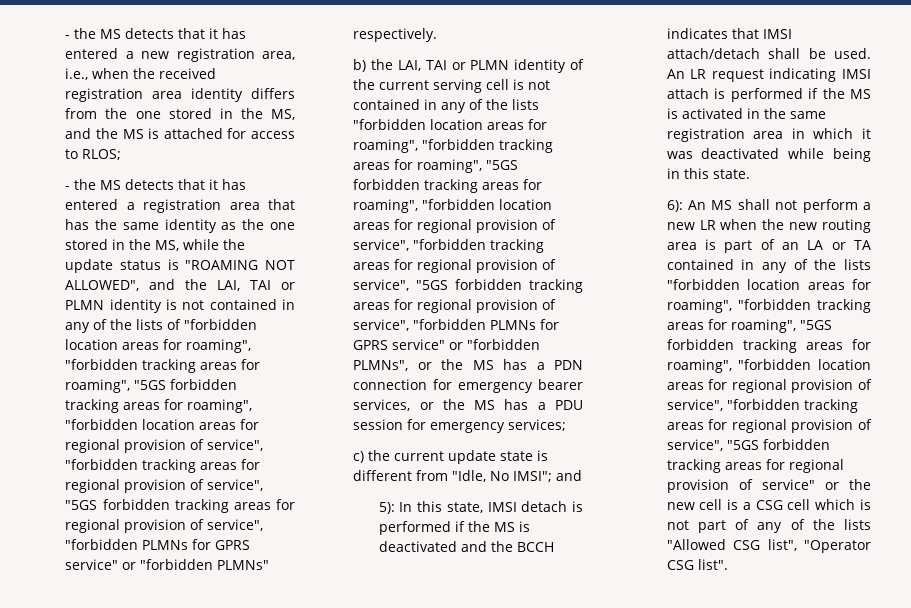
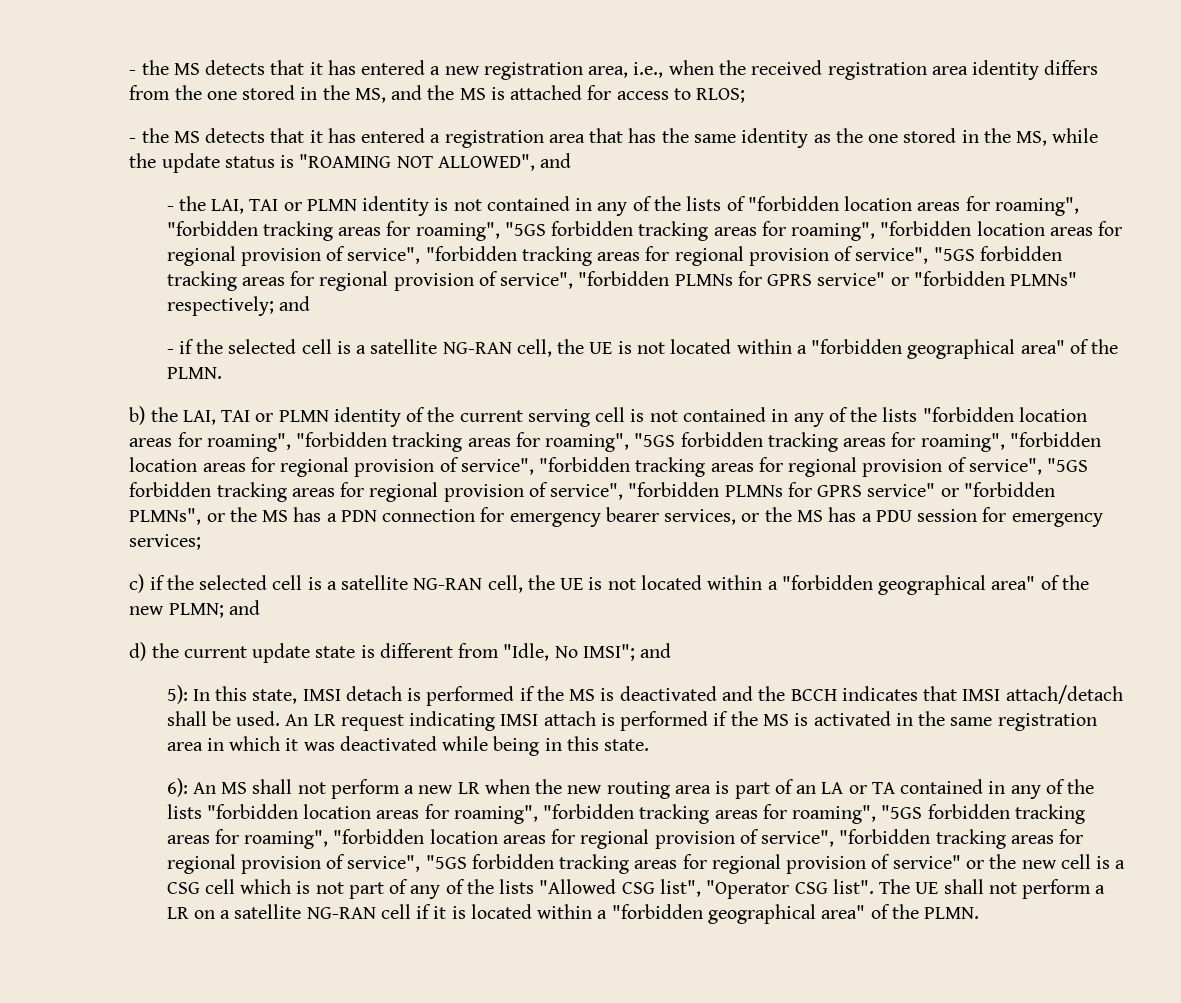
- - the MS detects that it has entered a registration area that has the same identity as the one stored in the MS, while the update status is "ROAMING NOT ALLOWED", and the LAI, TAI or PLMN identity is not contained in any of the lists of "forbidden location areas for roaming", "forbidden tracking areas for roaming", "5GS forbidden tracking areas for roaming", "forbidden location areas for regional provision of service", "forbidden tracking areas for regional provision of service", "5GS forbidden tracking areas for regional provision of service", "forbidden PLMNs for GPRS service" or "forbidden PLMNs" respectively.
+ - the MS detects that it has entered a registration area that has the same identity as the one stored in the MS, while the update status is "ROAMING NOT ALLOWED", and
+ - the LAI, TAI or PLMN identity is not contained in any of the lists of "forbidden location areas for roaming", "forbidden tracking areas for roaming", "5GS forbidden tracking areas for roaming", "forbidden location areas for regional provision of service", "forbidden tracking areas for regional provision of service", "5GS forbidden tracking areas for regional provision of service", "forbidden PLMNs for GPRS service" or "forbidden PLMNs" respectively; and
+ - if the selected cell is a satellite NG-RAN cell, the UE is not located within a "forbidden geographical area" of the PLMN.
- c) the current update state is different from "Idle, No IMSI"; and
+ c) if the selected cell is a satellite NG-RAN cell, the UE is not located within a "forbidden geographical area" of the new PLMN; and
+ d) the current update state is different from "Idle, No IMSI"; and
+ The UE shall not perform a LR on a satellite NG-RAN cell if it is located within a "forbidden geographical area" of the PLMN.

